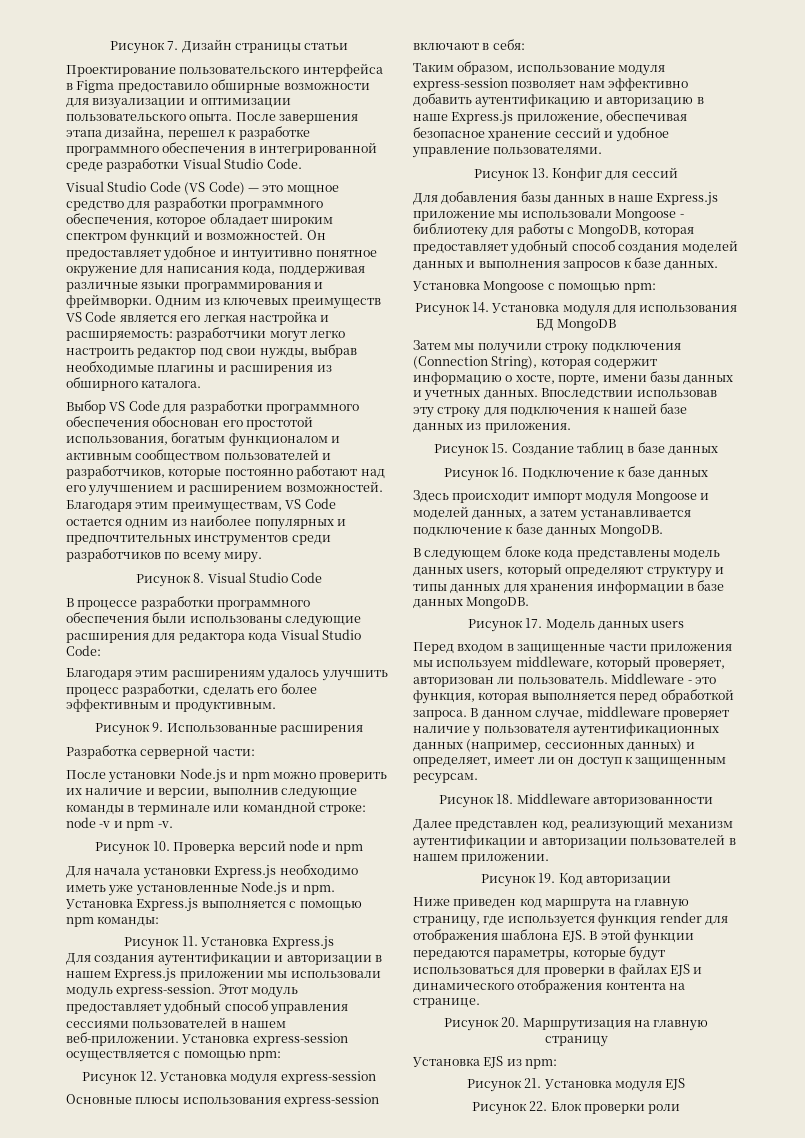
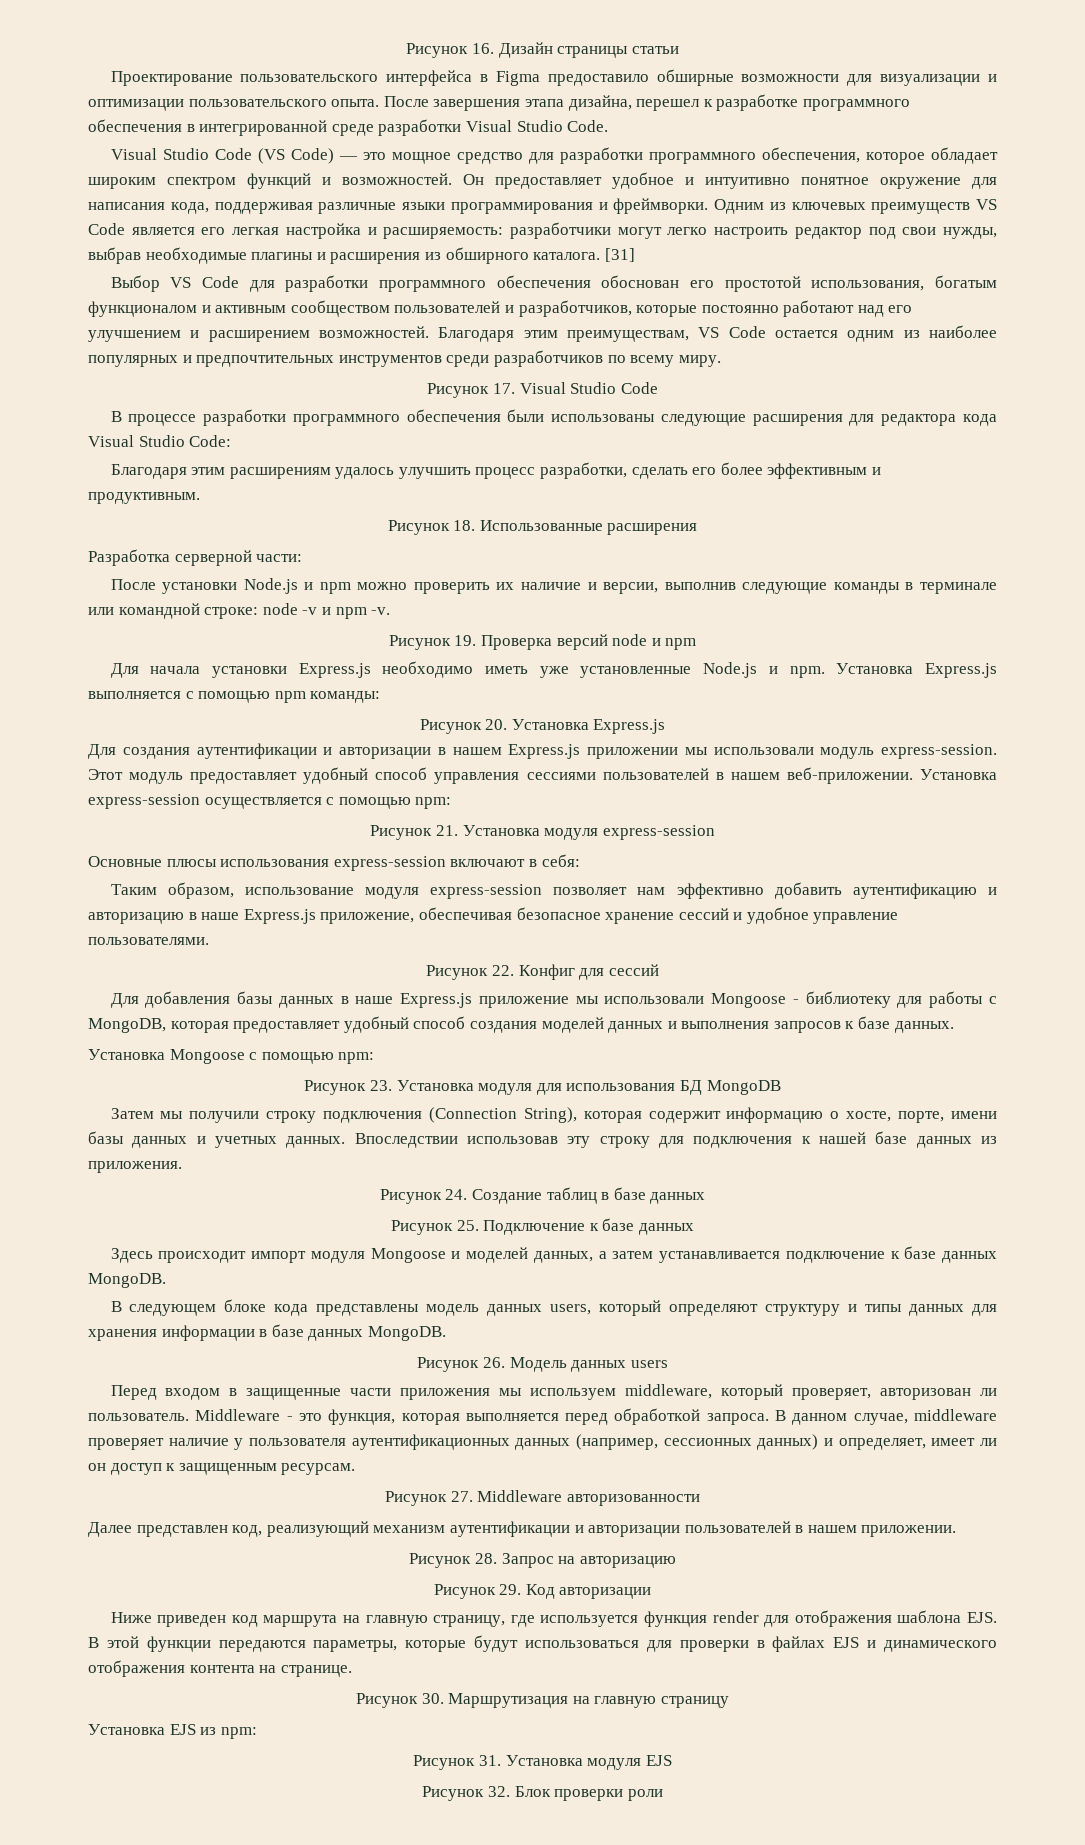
- Рисунок 7. Дизайн страницы статьи
+ Рисунок 16. Дизайн страницы статьи
+ [31]
- Рисунок 8. Visual Studio Code
+ Рисунок 17. Visual Studio Code
- Рисунок 9. Использованные расширения
+ Рисунок 18. Использованные расширения
- Рисунок 10. Проверка версий node и npm
+ Рисунок 19. Проверка версий node и npm
- Рисунок 11. Установка Express.js
+ Рисунок 20. Установка Express.js
- Рисунок 12. Установка модуля express-session
+ Рисунок 21. Установка модуля express-session
- Рисунок 13. Конфиг для сессий
+ Рисунок 22. Конфиг для сессий
- Рисунок 14. Установка модуля для использования БД MongoDB
+ Рисунок 23. Установка модуля для использования БД MongoDB
- Рисунок 15. Создание таблиц в базе данных
+ Рисунок 24. Создание таблиц в базе данных
- Рисунок 16. Подключение к базе данных
+ Рисунок 25. Подключение к базе данных
- Рисунок 17. Модель данных users
+ Рисунок 26. Модель данных users
- Рисунок 18. Middleware авторизованности
+ Рисунок 27. Middleware авторизованности
- Рисунок 19. Код авторизации
+ Рисунок 28. Запрос на авторизацию
+ Рисунок 29. Код авторизации
- Рисунок 20. Маршрутизация на главную страницу
+ Рисунок 30. Маршрутизация на главную страницу
- Рисунок 21. Установка модуля EJS
+ Рисунок 31. Установка модуля EJS
- Рисунок 22. Блок проверки роли
+ Рисунок 32. Блок проверки роли

